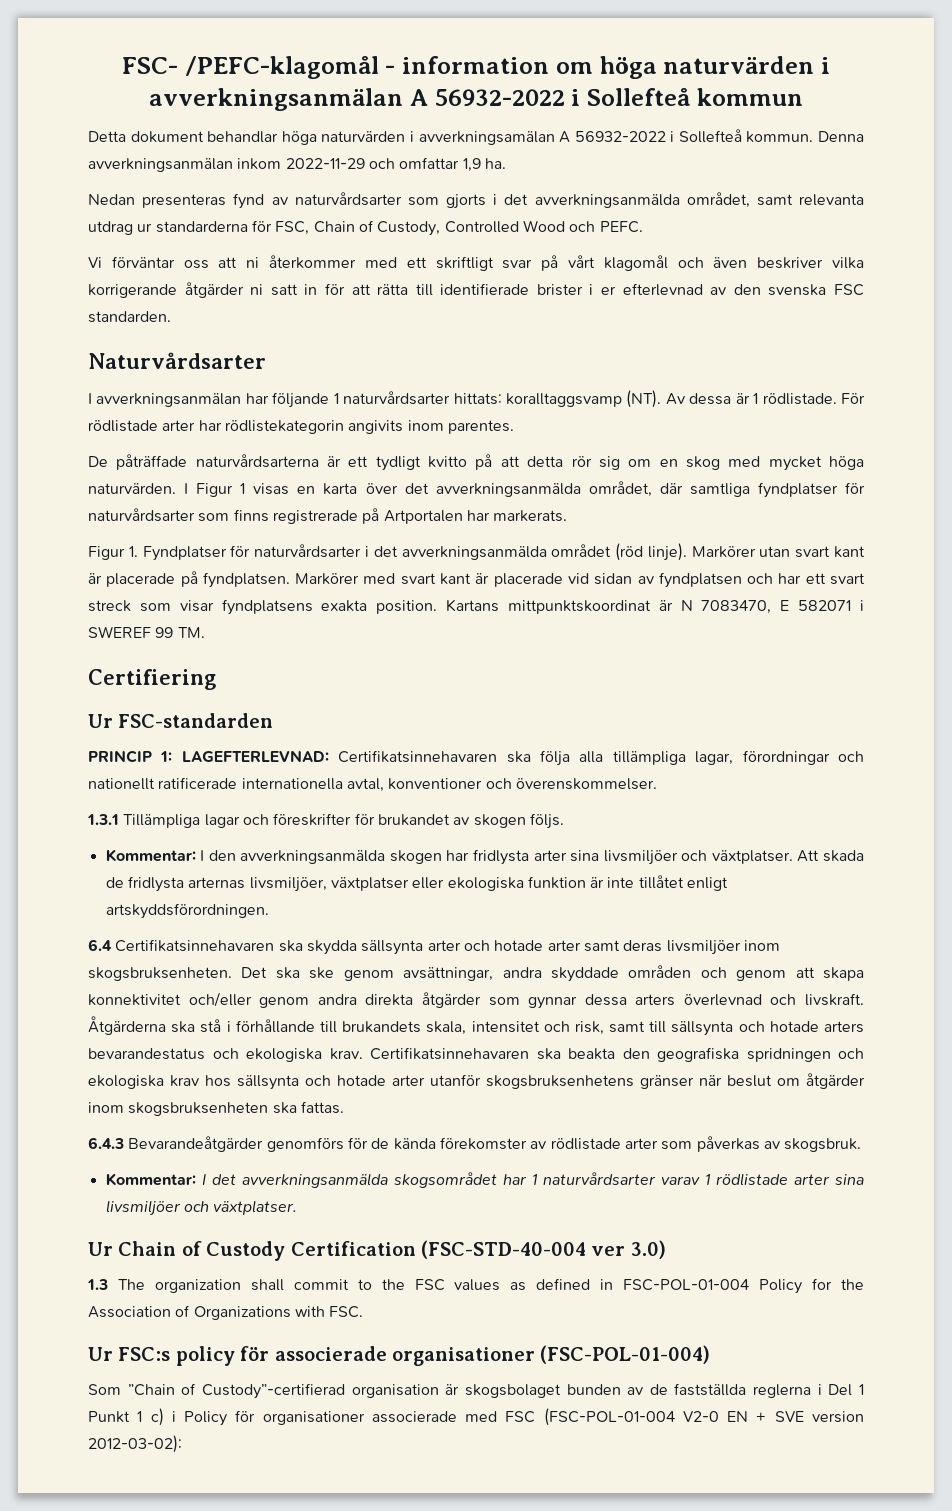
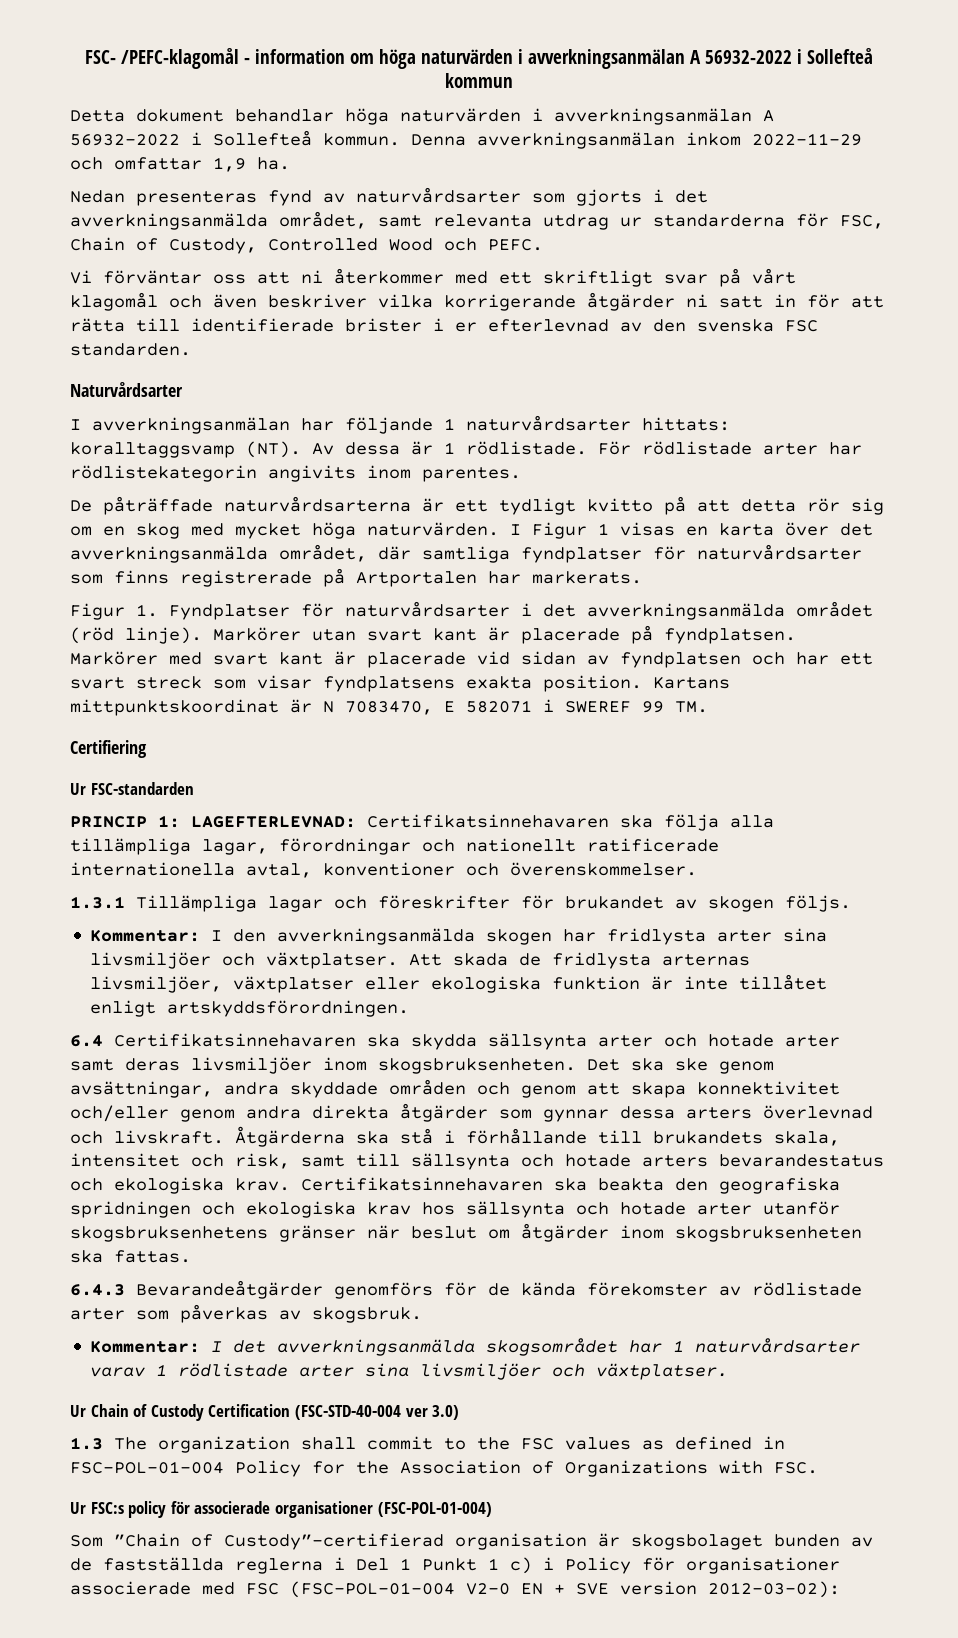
- Detta dokument behandlar höga naturvärden i avverkningsamälan A 56932-2022 i Sollefteå kommun.
+ Detta dokument behandlar höga naturvärden i avverkningsanmälan A 56932-2022 i Sollefteå kommun.

